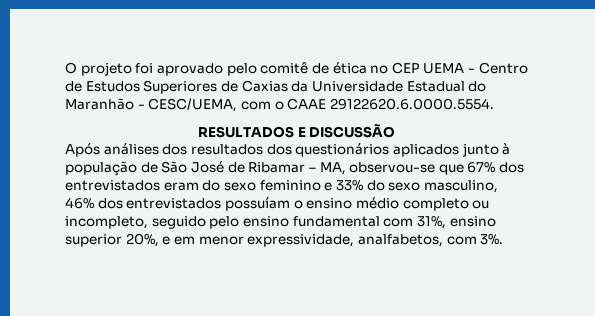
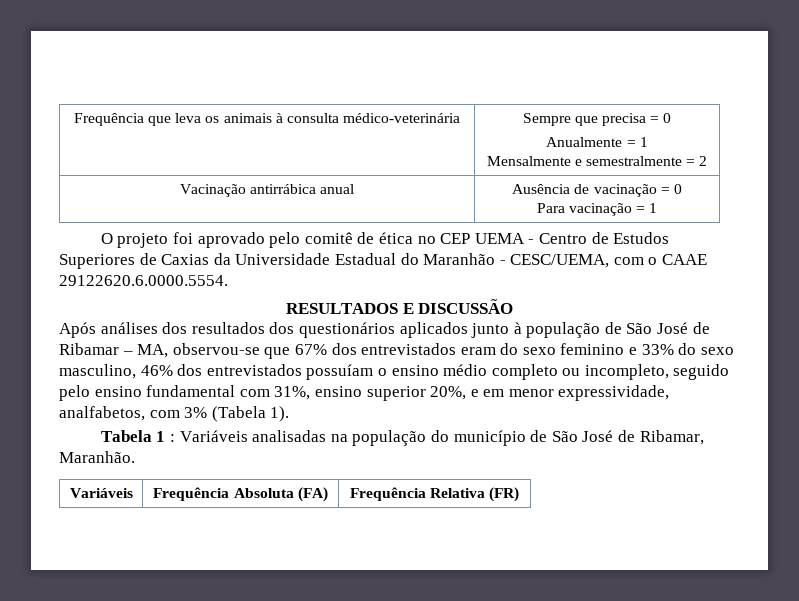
+ Frequência que leva os animais à consulta médico-veterinária | Sempre que precisa = 0
+ Anualmente = 1
+ Mensalmente e semestralmente = 2
+ Vacinação antirrábica anual | Ausência de vacinação = 0
+ Para vacinação = 1
- Após análises dos resultados dos questionários aplicados junto à população de São José de Ribamar – MA, observou-se que 67% dos entrevistados eram do sexo feminino e 33% do sexo masculino, 46% dos entrevistados possuíam o ensino médio completo ou incompleto, seguido pelo ensino fundamental com 31%, ensino superior 20%, e em menor expressividade, analfabetos, com 3%.
+ Após análises dos resultados dos questionários aplicados junto à população de São José de Ribamar – MA, observou-se que 67% dos entrevistados eram do sexo feminino e 33% do sexo masculino, 46% dos entrevistados possuíam o ensino médio completo ou incompleto, seguido pelo ensino fundamental com 31%, ensino superior 20%, e em menor expressividade, analfabetos, com 3% (Tabela 1).
+ Tabela 1 : Variáveis analisadas na população do município de São José de Ribamar, Maranhão.
+ Variáveis | Frequência Absoluta (FA) | Frequência Relativa (FR)

